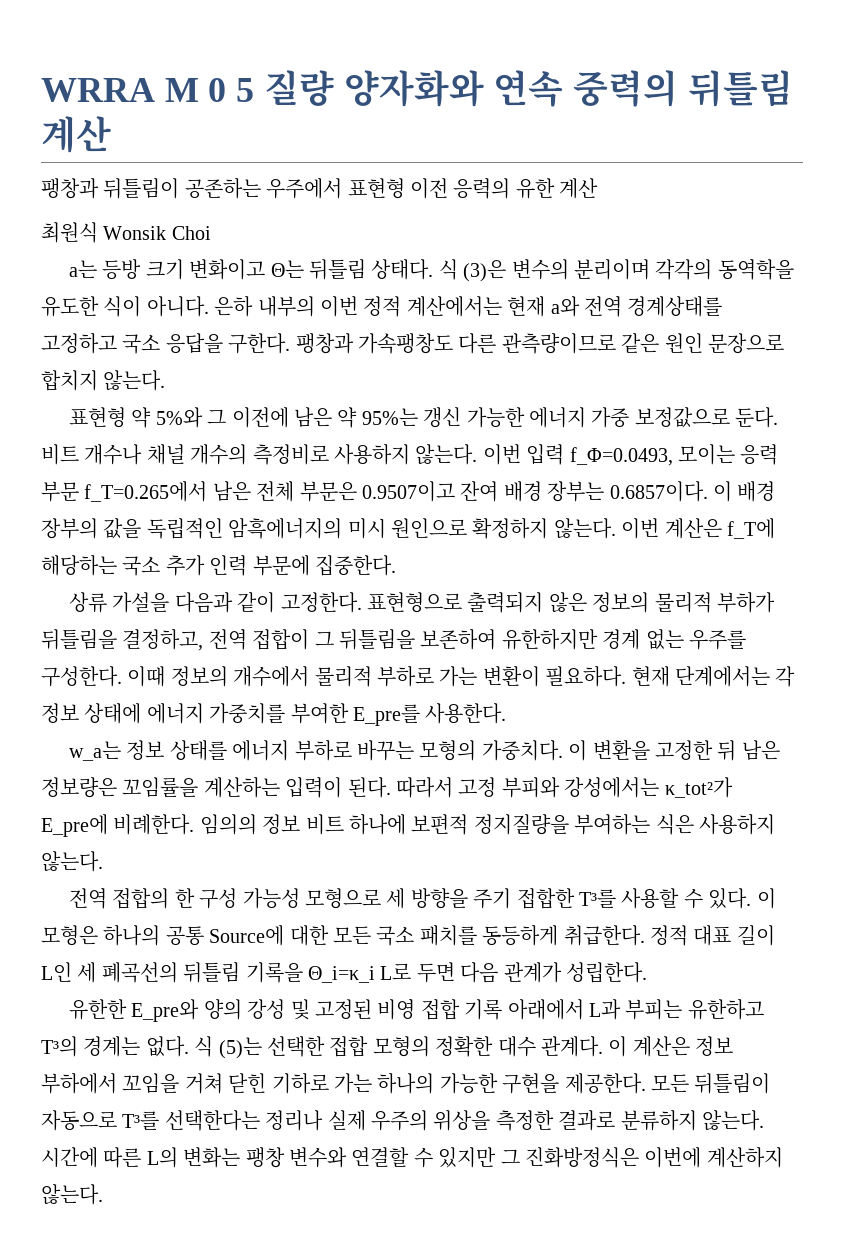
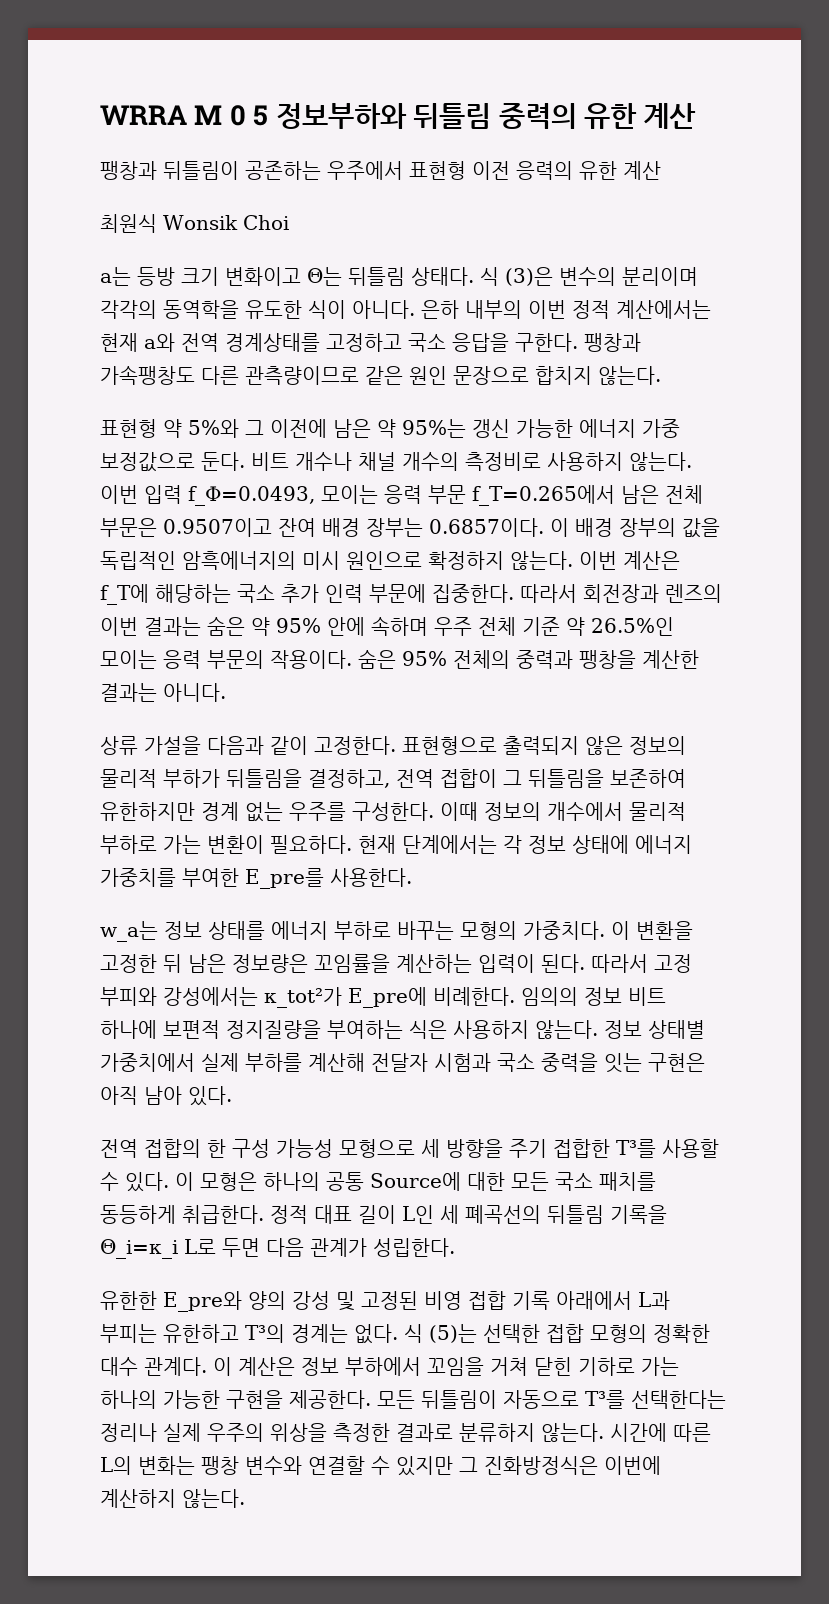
- WRRA M 0 5 질량 양자화와 연속 중력의 뒤틀림 계산
+ WRRA M 0 5 정보부하와 뒤틀림 중력의 유한 계산
+ 따라서 회전장과 렌즈의 이번 결과는 숨은 약 95% 안에 속하며 우주 전체 기준 약 26.5%인 모이는 응력 부문의 작용이다. 숨은 95% 전체의 중력과 팽창을 계산한 결과는 아니다.
+ 정보 상태별 가중치에서 실제 부하를 계산해 전달자 시험과 국소 중력을 잇는 구현은 아직 남아 있다.

